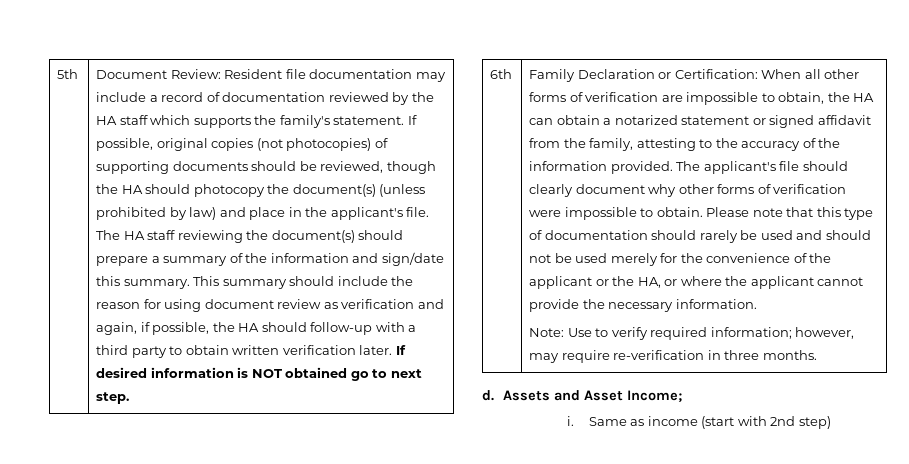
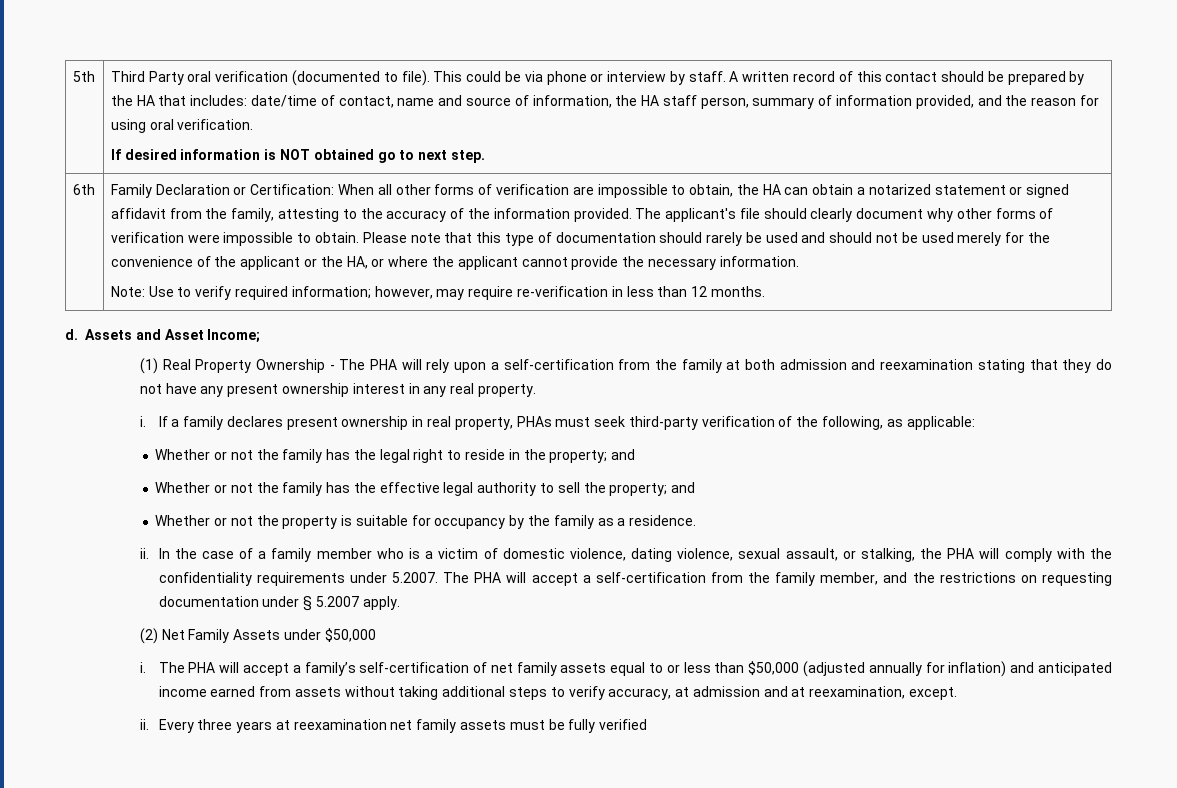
- Document Review: Resident file documentation may include a record of documentation reviewed by the HA staff which supports the family's statement. If possible, original copies (not photocopies) of supporting documents should be reviewed, though the HA should photocopy the document(s) (unless prohibited by law) and place in the applicant's file. The HA staff reviewing the document(s) should prepare a summary of the information and sign/date this summary. This summary should include the reason for using document review as verification and again, if possible, the HA should follow-up with a third party to obtain written verification later. If desired information is NOT obtained go to next step.
+ Third Party oral verification (documented to file). This could be via phone or interview by staff. A written record of this contact should be prepared by the HA that includes: date/time of contact, name and source of information, the HA staff person, summary of information provided, and the reason for using oral verification.
+ If desired information is NOT obtained go to next step.
- Note: Use to verify required information; however, may require re-verification in three months.
+ Note: Use to verify required information; however, may require re-verification in less than 12 months.
- i. Same as income (start with 2nd step)
+ (1) Real Property Ownership - The PHA will rely upon a self-certification from the family at both admission and reexamination stating that they do not have any present ownership interest in any real property.
+ i. If a family declares present ownership in real property, PHAs must seek third-party verification of the following, as applicable:
+ Whether or not the family has the legal right to reside in the property; and
+ Whether or not the family has the effective legal authority to sell the property; and
+ Whether or not the property is suitable for occupancy by the family as a residence.
+ ii. In the case of a family member who is a victim of domestic violence, dating violence, sexual assault, or stalking, the PHA will comply with the confidentiality requirements under 5.2007. The PHA will accept a self-certification from the family member, and the restrictions on requesting documentation under § 5.2007 apply.
+ (2) Net Family Assets under $50,000
+ i. The PHA will accept a family’s self-certification of net family assets equal to or less than $50,000 (adjusted annually for inflation) and anticipated income earned from assets without taking additional steps to verify accuracy, at admission and at reexamination, except.
+ ii. Every three years at reexamination net family assets must be fully verified

